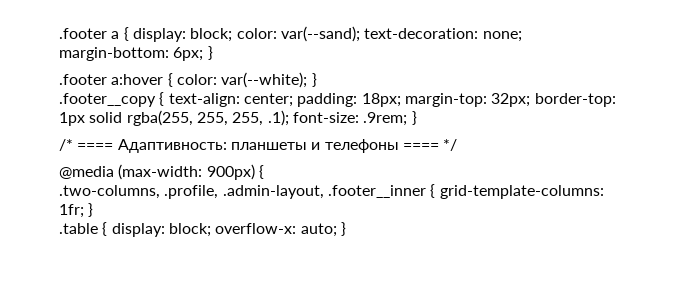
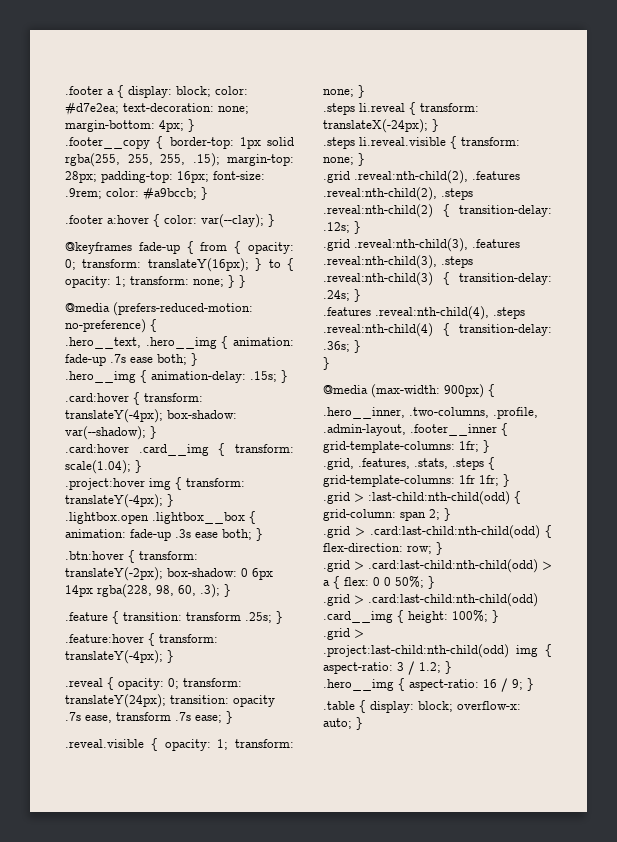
- .footer a { display: block; color: var(--sand); text-decoration: none; margin-bottom: 6px; }
+ .footer a { display: block; color: #d7e2ea; text-decoration: none; margin-bottom: 4px; }
+ .footer__copy { border-top: 1px solid rgba(255, 255, 255, .15); margin-top: 28px; padding-top: 16px; font-size: .9rem; color: #a9bccb; }
- .footer a:hover { color: var(--white); }
- .footer__copy { text-align: center; padding: 18px; margin-top: 32px; border-top: 1px solid rgba(255, 255, 255, .1); font-size: .9rem; }
- /* ==== Адаптивность: планшеты и телефоны ==== */
+ .footer a:hover { color: var(--clay); }
+ @keyframes fade-up { from { opacity: 0; transform: translateY(16px); } to { opacity: 1; transform: none; } }
+ @media (prefers-reduced-motion: no-preference) {
+ .hero__text, .hero__img { animation: fade-up .7s ease both; }
+ .hero__img { animation-delay: .15s; }
+ .card:hover { transform: translateY(-4px); box-shadow: var(--shadow); }
+ .card:hover .card__img { transform: scale(1.04); }
+ .project:hover img { transform: translateY(-4px); }
+ .lightbox.open .lightbox__box { animation: fade-up .3s ease both; }
+ .btn:hover { transform: translateY(-2px); box-shadow: 0 6px 14px rgba(228, 98, 60, .3); }
+ .feature { transition: transform .25s; }
+ .feature:hover { transform: translateY(-4px); }
+ .reveal { opacity: 0; transform: translateY(24px); transition: opacity .7s ease, transform .7s ease; }
+ .reveal.visible { opacity: 1; transform: none; }
+ .steps li.reveal { transform: translateX(-24px); }
+ .steps li.reveal.visible { transform: none; }
+ .grid .reveal:nth-child(2), .features .reveal:nth-child(2), .steps .reveal:nth-child(2) { transition-delay: .12s; }
+ .grid .reveal:nth-child(3), .features .reveal:nth-child(3), .steps .reveal:nth-child(3) { transition-delay: .24s; }
+ .features .reveal:nth-child(4), .steps .reveal:nth-child(4) { transition-delay: .36s; }
+ }
- .two-columns, .profile, .admin-layout, .footer__inner { grid-template-columns: 1fr; }
+ .hero__inner, .two-columns, .profile, .admin-layout, .footer__inner { grid-template-columns: 1fr; }
+ .grid, .features, .stats, .steps { grid-template-columns: 1fr 1fr; }
+ .grid > :last-child:nth-child(odd) { grid-column: span 2; }
+ .grid > .card:last-child:nth-child(odd) { flex-direction: row; }
+ .grid > .card:last-child:nth-child(odd) > a { flex: 0 0 50%; }
+ .grid > .card:last-child:nth-child(odd) .card__img { height: 100%; }
+ .grid > .project:last-child:nth-child(odd) img { aspect-ratio: 3 / 1.2; }
+ .hero__img { aspect-ratio: 16 / 9; }

